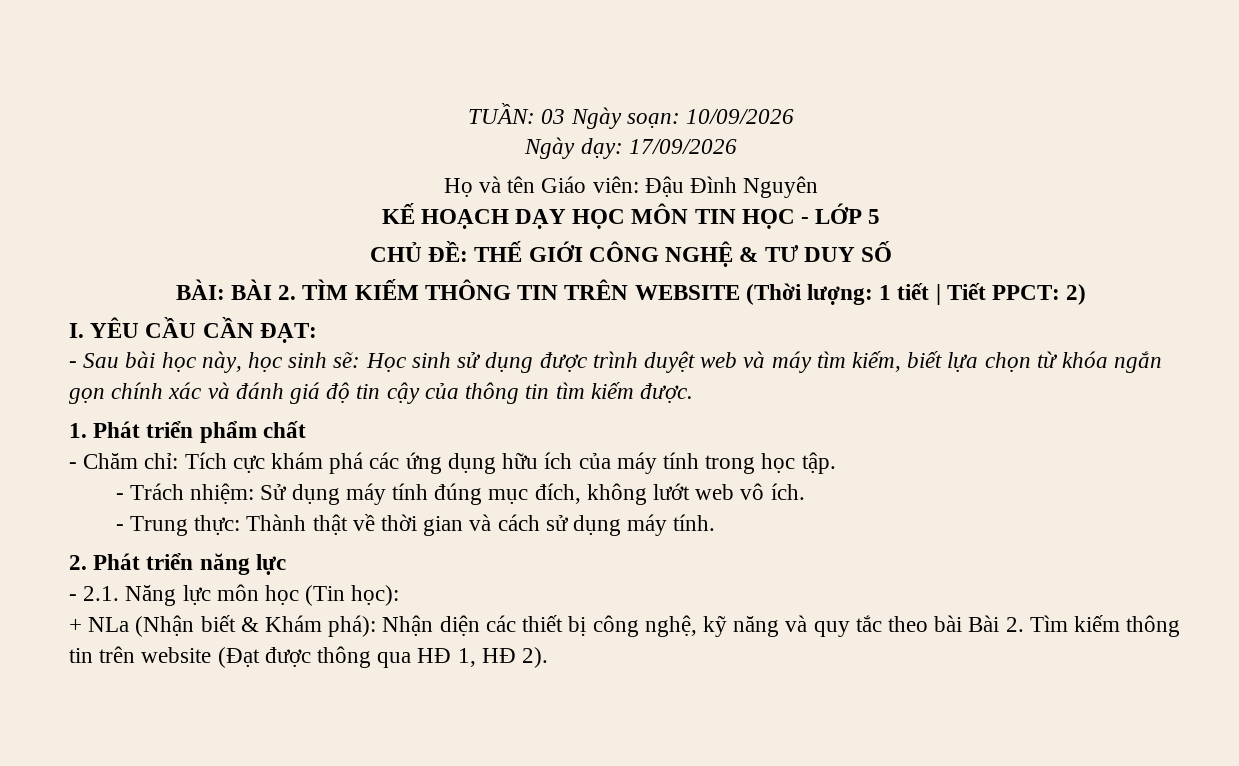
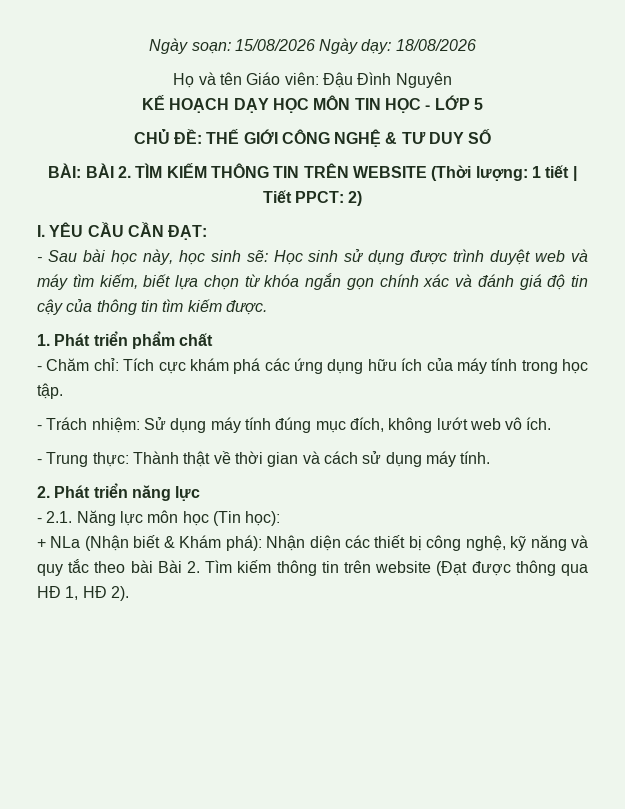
- TUẦN: 03 Ngày soạn: 10/09/2026
- Ngày dạy: 17/09/2026
+ Ngày soạn: 15/08/2026 Ngày dạy: 18/08/2026

